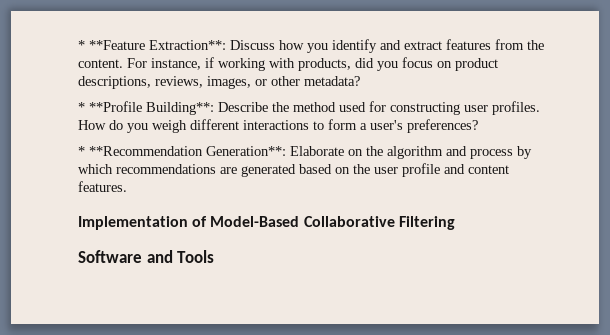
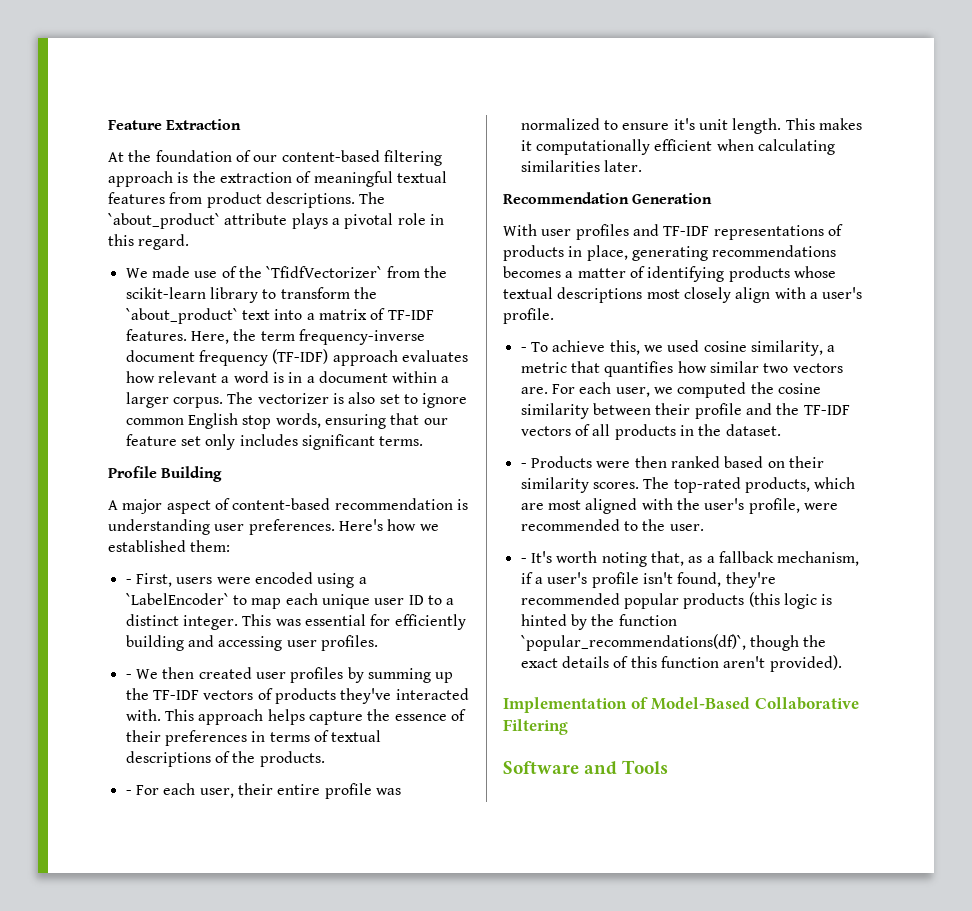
- * **Feature Extraction**: Discuss how you identify and extract features from the content. For instance, if working with products, did you focus on product descriptions, reviews, images, or other metadata?
- * **Profile Building**: Describe the method used for constructing user profiles. How do you weigh different interactions to form a user's preferences?
- * **Recommendation Generation**: Elaborate on the algorithm and process by which recommendations are generated based on the user profile and content features.
+ Feature Extraction
+ At the foundation of our content-based filtering approach is the extraction of meaningful textual features from product descriptions. The `about_product` attribute plays a pivotal role in this regard.
+ We made use of the `TfidfVectorizer` from the scikit-learn library to transform the `about_product` text into a matrix of TF-IDF features. Here, the term frequency-inverse document frequency (TF-IDF) approach evaluates how relevant a word is in a document within a larger corpus. The vectorizer is also set to ignore common English stop words, ensuring that our feature set only includes significant terms.
+ Profile Building
+ A major aspect of content-based recommendation is understanding user preferences. Here's how we established them:
+ - First, users were encoded using a `LabelEncoder` to map each unique user ID to a distinct integer. This was essential for efficiently building and accessing user profiles.
+ - We then created user profiles by summing up the TF-IDF vectors of products they've interacted with. This approach helps capture the essence of their preferences in terms of textual descriptions of the products.
+ - For each user, their entire profile was normalized to ensure it's unit length. This makes it computationally efficient when calculating similarities later.
+ Recommendation Generation
+ With user profiles and TF-IDF representations of products in place, generating recommendations becomes a matter of identifying products whose textual descriptions most closely align with a user's profile.
+ - To achieve this, we used cosine similarity, a metric that quantifies how similar two vectors are. For each user, we computed the cosine similarity between their profile and the TF-IDF vectors of all products in the dataset.
+ - Products were then ranked based on their similarity scores. The top-rated products, which are most aligned with the user's profile, were recommended to the user.
+ - It's worth noting that, as a fallback mechanism, if a user's profile isn't found, they're recommended popular products (this logic is hinted by the function `popular_recommendations(df)`, though the exact details of this function aren't provided).

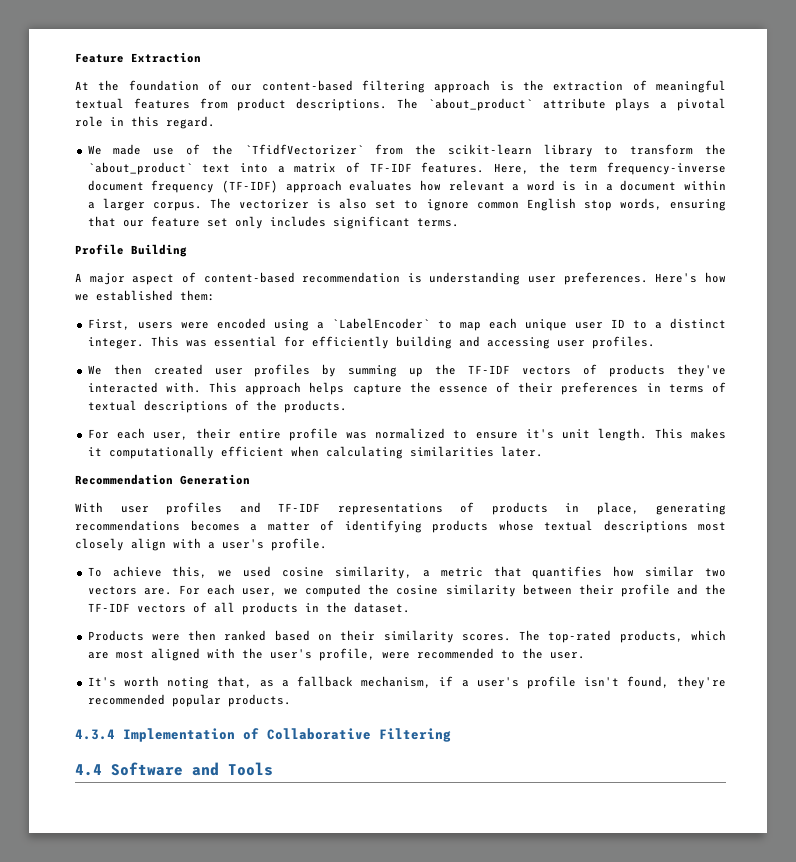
- - First, users were encoded using a `LabelEncoder` to map each unique user ID to a distinct integer.
+ First, users were encoded using a `LabelEncoder` to map each unique user ID to a distinct integer.
- - We then created user profiles by summing up the TF-IDF vectors of products they've interacted with.
+ We then created user profiles by summing up the TF-IDF vectors of products they've interacted with.
- - For each user, their entire profile was normalized to ensure it's unit length.
+ For each user, their entire profile was normalized to ensure it's unit length.
- - To achieve this, we used cosine similarity, a metric that quantifies how similar two vectors are.
+ To achieve this, we used cosine similarity, a metric that quantifies how similar two vectors are.
- - Products were then ranked based on their similarity scores.
+ Products were then ranked based on their similarity scores.
- - It's worth noting that, as a fallback mechanism, if a user's profile isn't found, they're recommended popular products (this logic is hinted by the function `popular_recommendations(df)`, though the exact details of this function aren't provided).
- Implementation of Model-Based Collaborative Filtering
+ It's worth noting that, as a fallback mechanism, if a user's profile isn't found, they're recommended popular products.
+ 4.3.4 Implementation of Collaborative Filtering
- Software and Tools
+ 4.4 Software and Tools

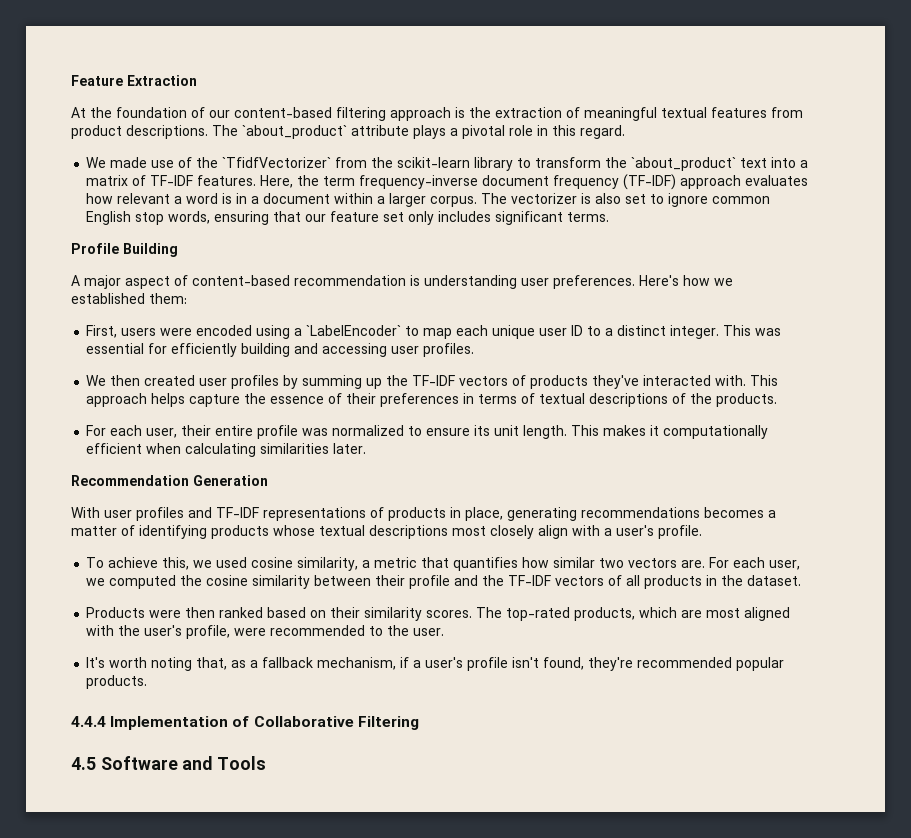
- For each user, their entire profile was normalized to ensure it's unit length.
+ For each user, their entire profile was normalized to ensure its unit length.
- 4.3.4 Implementation of Collaborative Filtering
+ 4.4.4 Implementation of Collaborative Filtering
- 4.4 Software and Tools
+ 4.5 Software and Tools

